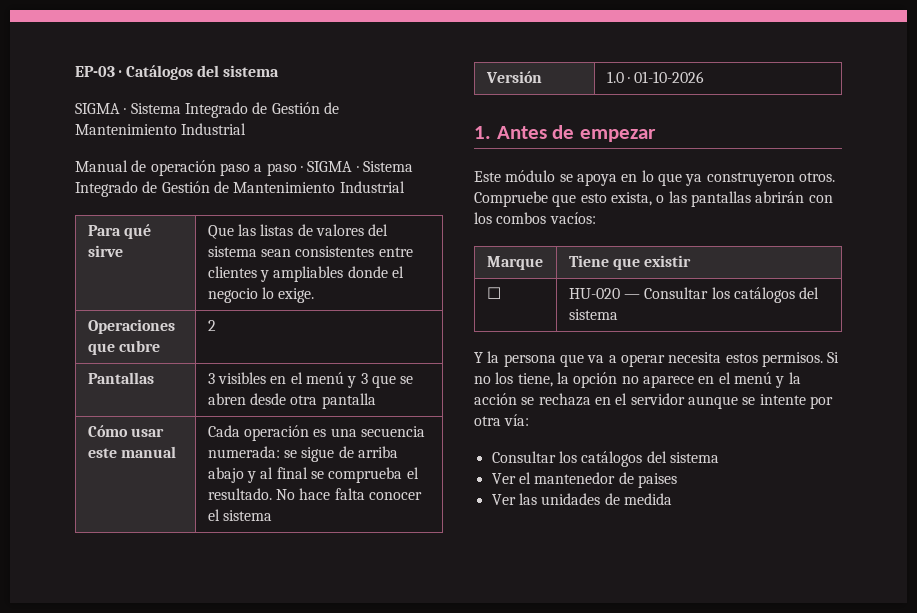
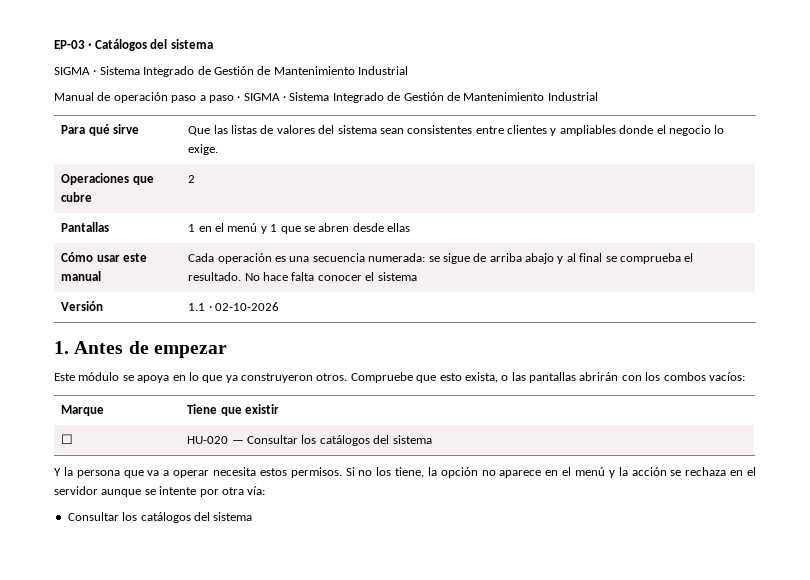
- Pantallas | 3 visibles en el menú y 3 que se abren desde otra pantalla
+ Pantallas | 1 en el menú y 1 que se abren desde ellas
- Versión | 1.0 · 01-10-2026
+ Versión | 1.1 · 02-10-2026
- Ver el mantenedor de paises
- Ver las unidades de medida

